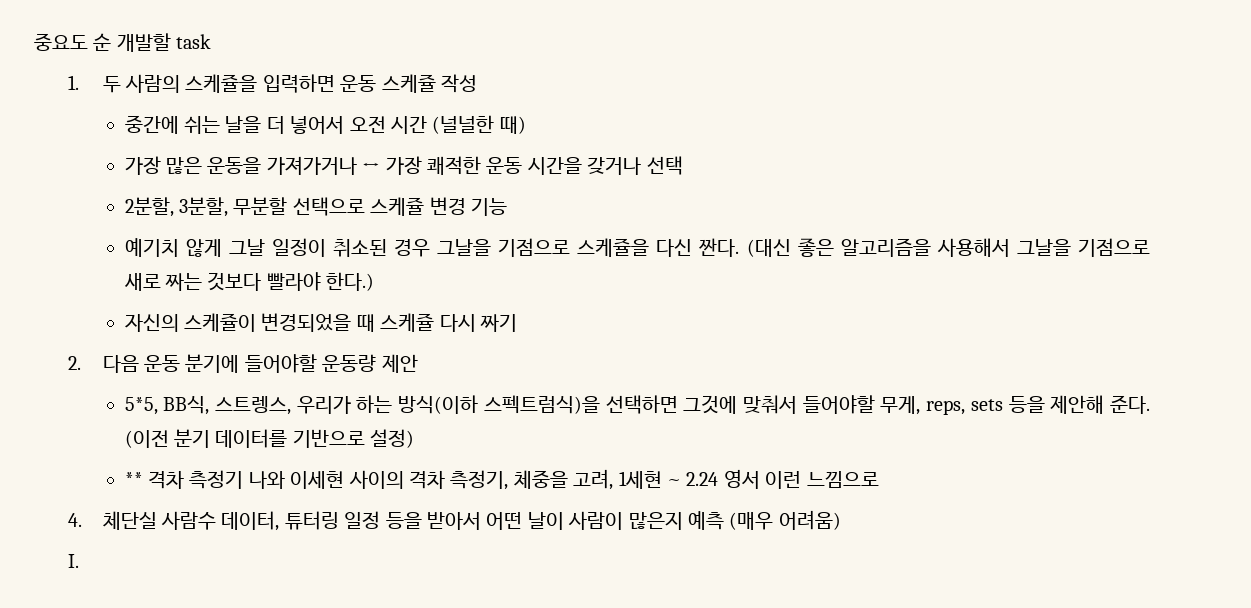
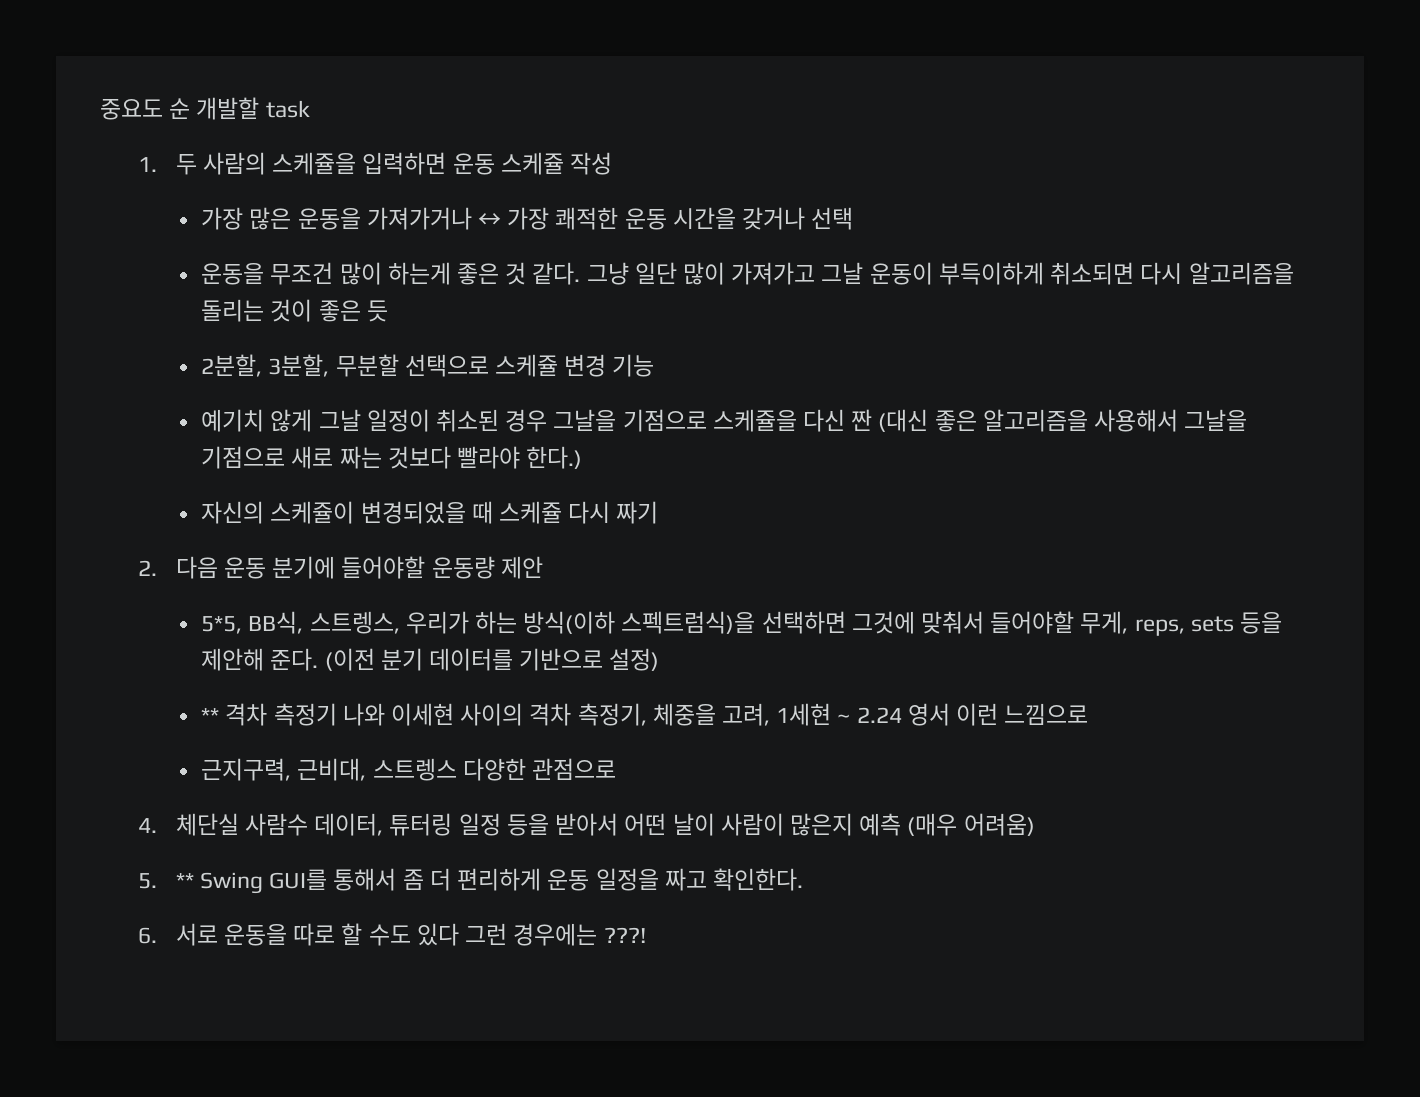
- 중간에 쉬는 날을 더 넣어서 오전 시간 (널널한 때)
+ 운동을 무조건 많이 하는게 좋은 것 같다. 그냥 일단 많이 가져가고 그날 운동이 부득이하게 취소되면 다시 알고리즘을 돌리는 것이 좋은 듯
- 예기치 않게 그날 일정이 취소된 경우 그날을 기점으로 스케쥴을 다신 짠다. (대신 좋은 알고리즘을 사용해서 그날을 기점으로 새로 짜는 것보다 빨라야 한다.)
+ 예기치 않게 그날 일정이 취소된 경우 그날을 기점으로 스케쥴을 다신 짠 (대신 좋은 알고리즘을 사용해서 그날을 기점으로 새로 짜는 것보다 빨라야 한다.)
+ 근지구력, 근비대, 스트렝스 다양한 관점으로
  4. 체단실 사람수 데이터, 튜터링 일정 등을 받아서 어떤 날이 사람이 많은지 예측 (매우 어려움)
- I.
+ 5. ** Swing GUI를 통해서 좀 더 편리하게 운동 일정을 짜고 확인한다.
+ 6. 서로 운동을 따로 할 수도 있다 그런 경우에는 ???!

